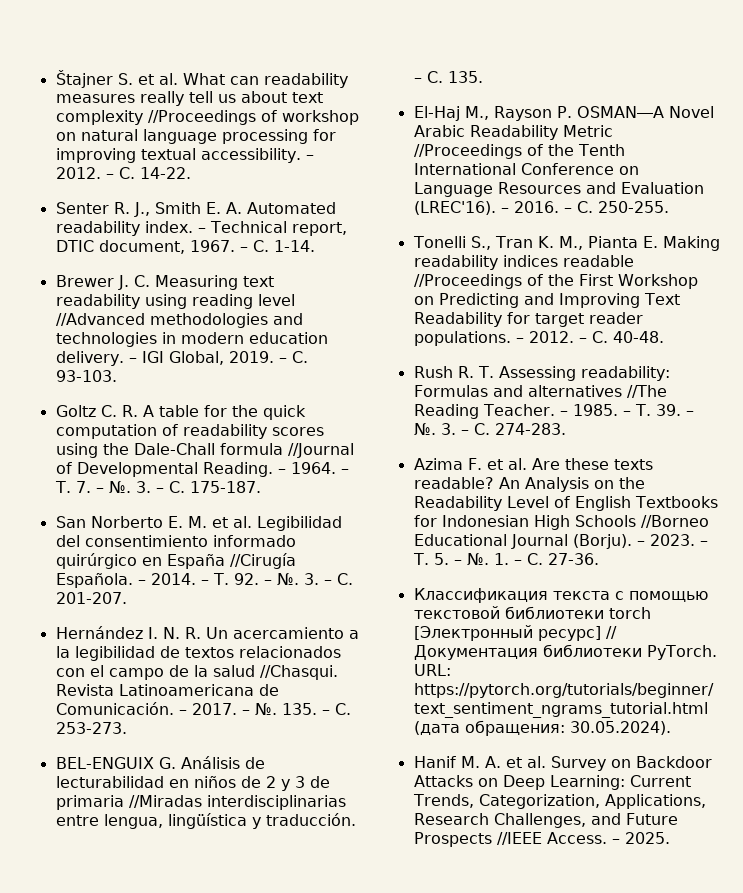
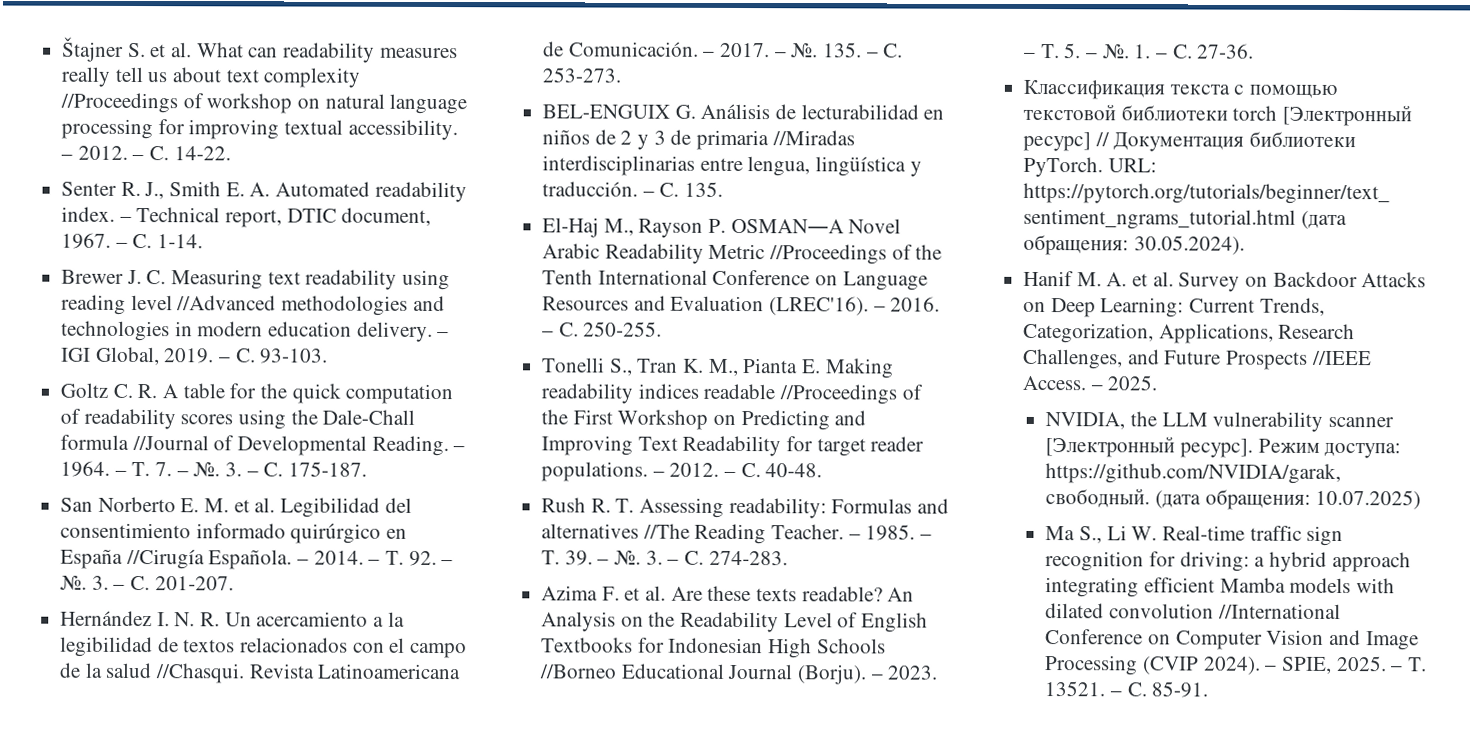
+ NVIDIA, the LLM vulnerability scanner [Электронный ресурс]. Режим доступа: https://github.com/NVIDIA/garak, свободный. (дата обращения: 10.07.2025)
+ Ma S., Li W. Real-time traffic sign recognition for driving: a hybrid approach integrating efficient Mamba models with dilated convolution //International Conference on Computer Vision and Image Processing (CVIP 2024). – SPIE, 2025. – Т. 13521. – С. 85-91.

